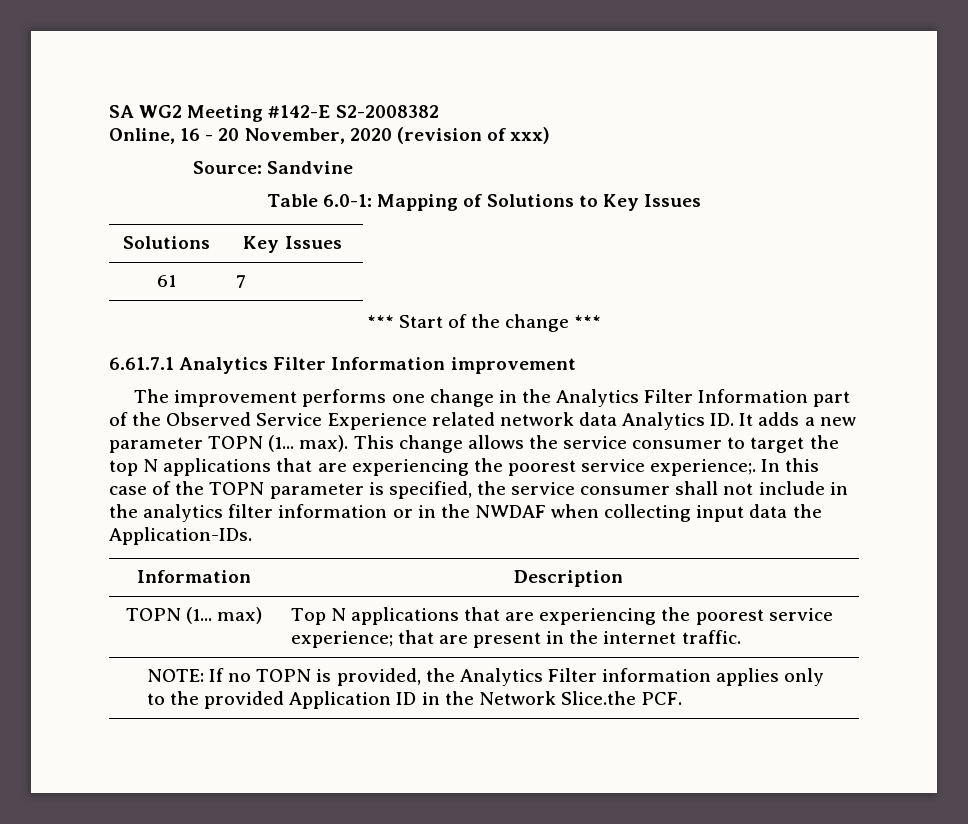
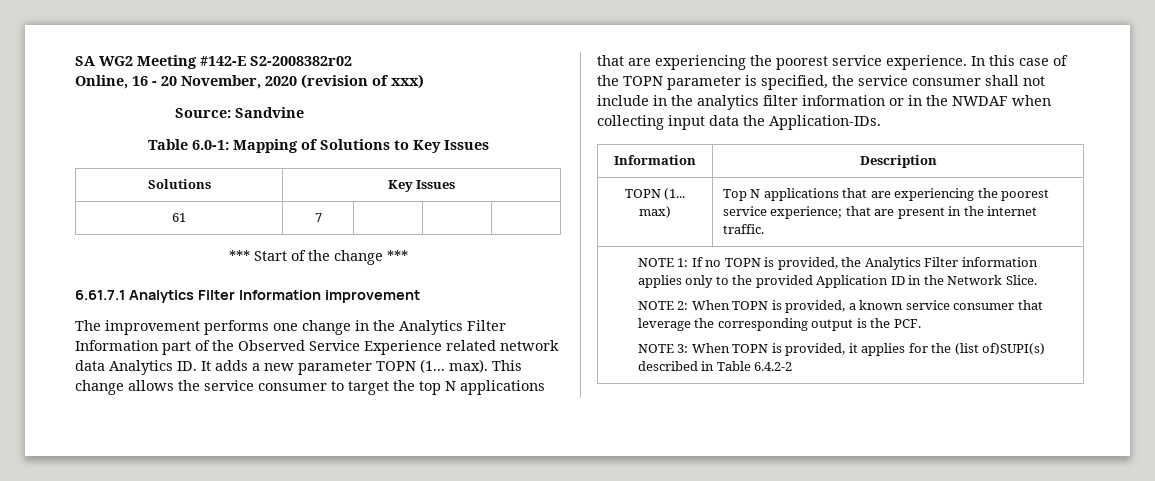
- SA WG2 Meeting #142-E S2-2008382
+ SA WG2 Meeting #142-E S2-2008382r02
- This change allows the service consumer to target the top N applications that are experiencing the poorest service experience;.
+ This change allows the service consumer to target the top N applications that are experiencing the poorest service experience.
- NOTE: If no TOPN is provided, the Analytics Filter information applies only to the provided Application ID in the Network Slice.the PCF.
+ NOTE 1: If no TOPN is provided, the Analytics Filter information applies only to the provided Application ID in the Network Slice.
+ NOTE 2: When TOPN is provided, a known service consumer that leverage the corresponding output is the PCF.
+ NOTE 3: When TOPN is provided, it applies for the (list of)SUPI(s) described in Table 6.4.2-2

